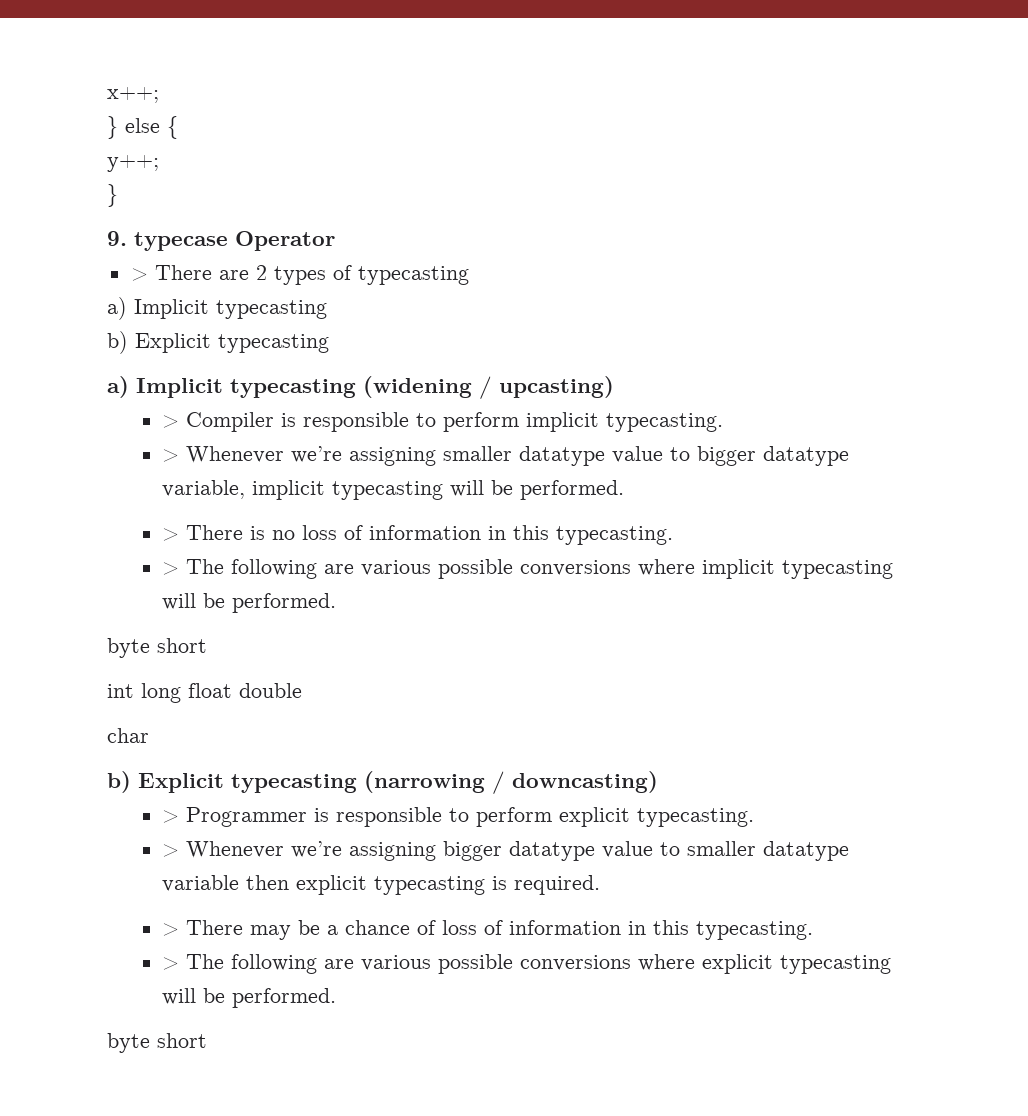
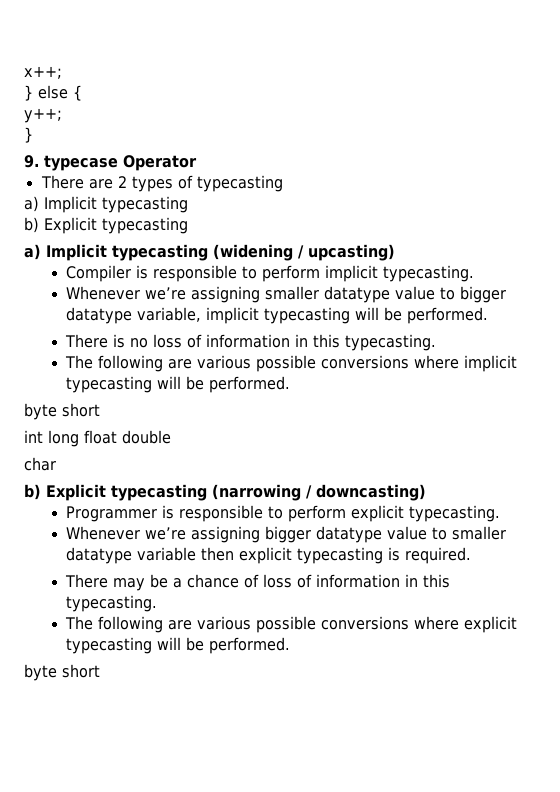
- > There are 2 types of typecasting
+ There are 2 types of typecasting
- > Compiler is responsible to perform implicit typecasting.
+ Compiler is responsible to perform implicit typecasting.
- > Whenever we’re assigning smaller datatype value to bigger datatype variable, implicit typecasting will be performed.
+ Whenever we’re assigning smaller datatype value to bigger datatype variable, implicit typecasting will be performed.
- > There is no loss of information in this typecasting.
+ There is no loss of information in this typecasting.
- > The following are various possible conversions where implicit typecasting will be performed.
+ The following are various possible conversions where implicit typecasting will be performed.
- > Programmer is responsible to perform explicit typecasting.
+ Programmer is responsible to perform explicit typecasting.
- > Whenever we’re assigning bigger datatype value to smaller datatype variable then explicit typecasting is required.
+ Whenever we’re assigning bigger datatype value to smaller datatype variable then explicit typecasting is required.
- > There may be a chance of loss of information in this typecasting.
+ There may be a chance of loss of information in this typecasting.
- > The following are various possible conversions where explicit typecasting will be performed.
+ The following are various possible conversions where explicit typecasting will be performed.

